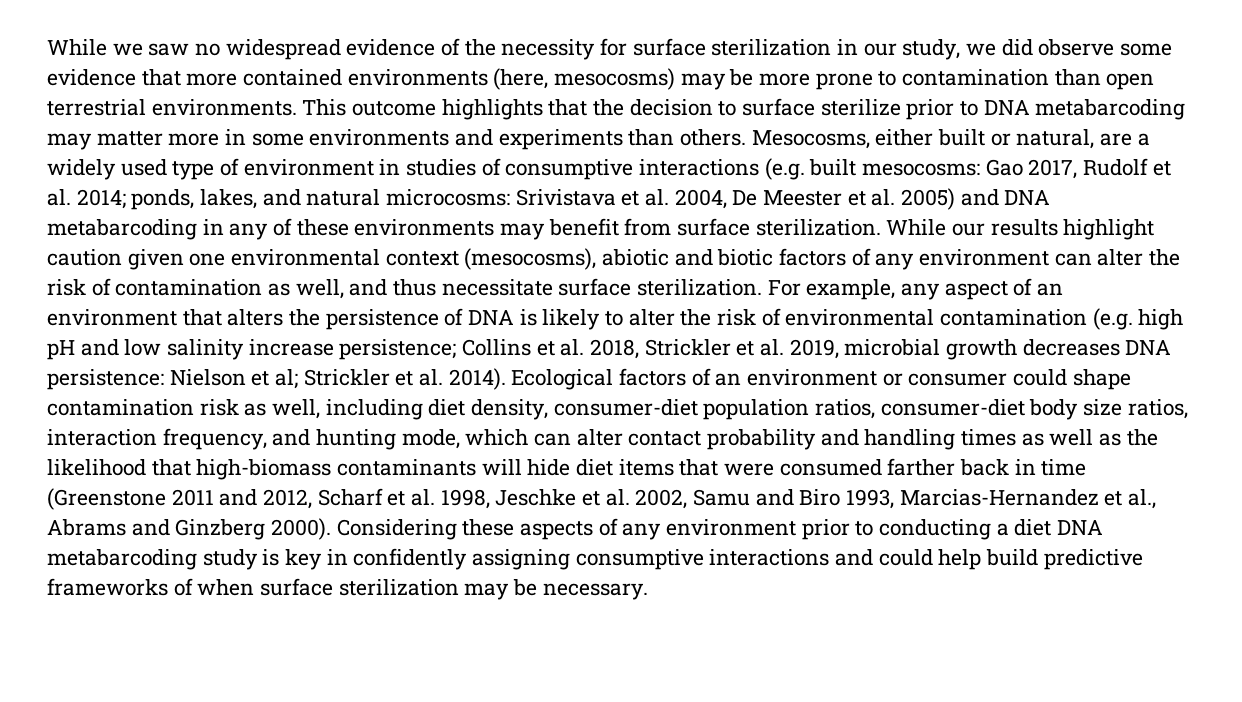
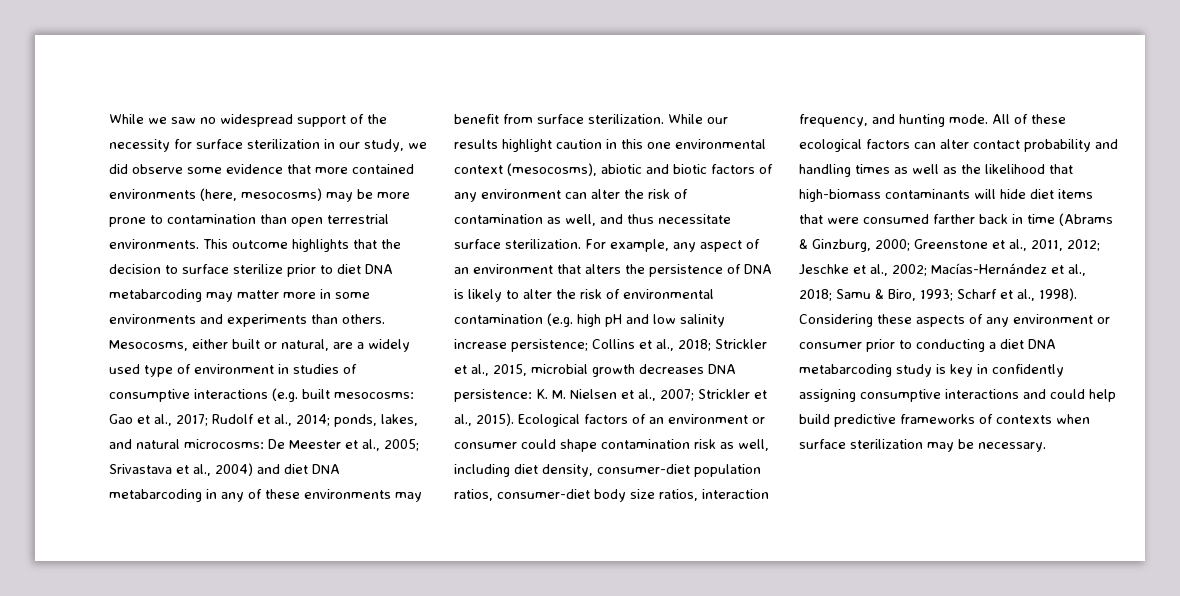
- While we saw no widespread evidence of the necessity for surface sterilization in our study, we did observe some evidence that more contained environments (here, mesocosms) may be more prone to contamination than open terrestrial environments.
+ While we saw no widespread support of the necessity for surface sterilization in our study, we did observe some evidence that more contained environments (here, mesocosms) may be more prone to contamination than open terrestrial environments.
- This outcome highlights that the decision to surface sterilize prior to DNA metabarcoding may matter more in some environments and experiments than others.
+ This outcome highlights that the decision to surface sterilize prior to diet DNA metabarcoding may matter more in some environments and experiments than others.
- Mesocosms, either built or natural, are a widely used type of environment in studies of consumptive interactions (e.g. built mesocosms: Gao 2017, Rudolf et al. 2014; ponds, lakes, and natural microcosms: Srivistava et al. 2004, De Meester et al. 2005) and DNA metabarcoding in any of these environments may benefit from surface sterilization.
+ Mesocosms, either built or natural, are a widely used type of environment in studies of consumptive interactions (e.g. built mesocosms: Gao et al., 2017; Rudolf et al., 2014; ponds, lakes, and natural microcosms: De Meester et al., 2005; Srivastava et al., 2004) and diet DNA metabarcoding in any of these environments may benefit from surface sterilization.
- While our results highlight caution given one environmental context (mesocosms), abiotic and biotic factors of any environment can alter the risk of contamination as well, and thus necessitate surface sterilization.
+ While our results highlight caution in this one environmental context (mesocosms), abiotic and biotic factors of any environment can alter the risk of contamination as well, and thus necessitate surface sterilization.
- For example, any aspect of an environment that alters the persistence of DNA is likely to alter the risk of environmental contamination (e.g. high pH and low salinity increase persistence; Collins et al. 2018, Strickler et al. 2019, microbial growth decreases DNA persistence: Nielson et al; Strickler et al. 2014).
+ For example, any aspect of an environment that alters the persistence of DNA is likely to alter the risk of environmental contamination (e.g. high pH and low salinity increase persistence; Collins et al., 2018; Strickler et al., 2015, microbial growth decreases DNA persistence: K. M. Nielsen et al., 2007; Strickler et al., 2015).
- Ecological factors of an environment or consumer could shape contamination risk as well, including diet density, consumer-diet population ratios, consumer-diet body size ratios, interaction frequency, and hunting mode, which can alter contact probability and handling times as well as the likelihood that high-biomass contaminants will hide diet items that were consumed farther back in time (Greenstone 2011 and 2012, Scharf et al. 1998, Jeschke et al. 2002, Samu and Biro 1993, Marcias-Hernandez et al., Abrams and Ginzberg 2000).
+ Ecological factors of an environment or consumer could shape contamination risk as well, including diet density, consumer-diet population ratios, consumer-diet body size ratios, interaction frequency, and hunting mode. All of these ecological factors can alter contact probability and handling times as well as the likelihood that high-biomass contaminants will hide diet items that were consumed farther back in time (Abrams & Ginzburg, 2000; Greenstone et al., 2011, 2012; Jeschke et al., 2002; Macías-Hernández et al., 2018; Samu & Biro, 1993; Scharf et al., 1998).
- Considering these aspects of any environment prior to conducting a diet DNA metabarcoding study is key in confidently assigning consumptive interactions and could help build predictive frameworks of when surface sterilization may be necessary.
+ Considering these aspects of any environment or consumer prior to conducting a diet DNA metabarcoding study is key in confidently assigning consumptive interactions and could help build predictive frameworks of contexts when surface sterilization may be necessary.

